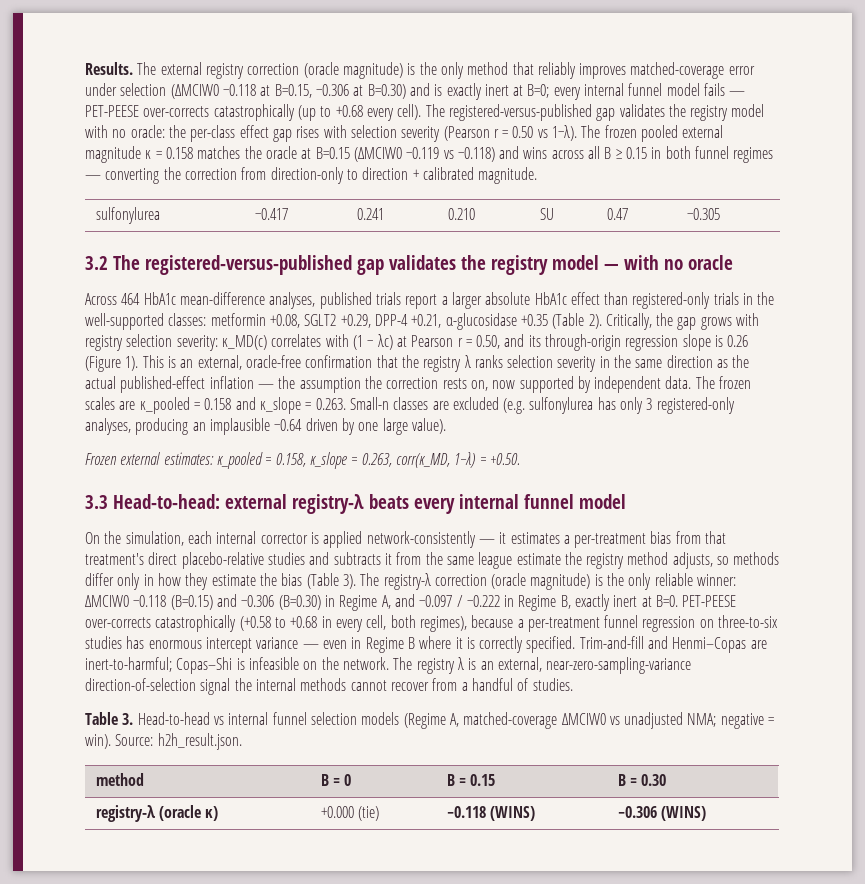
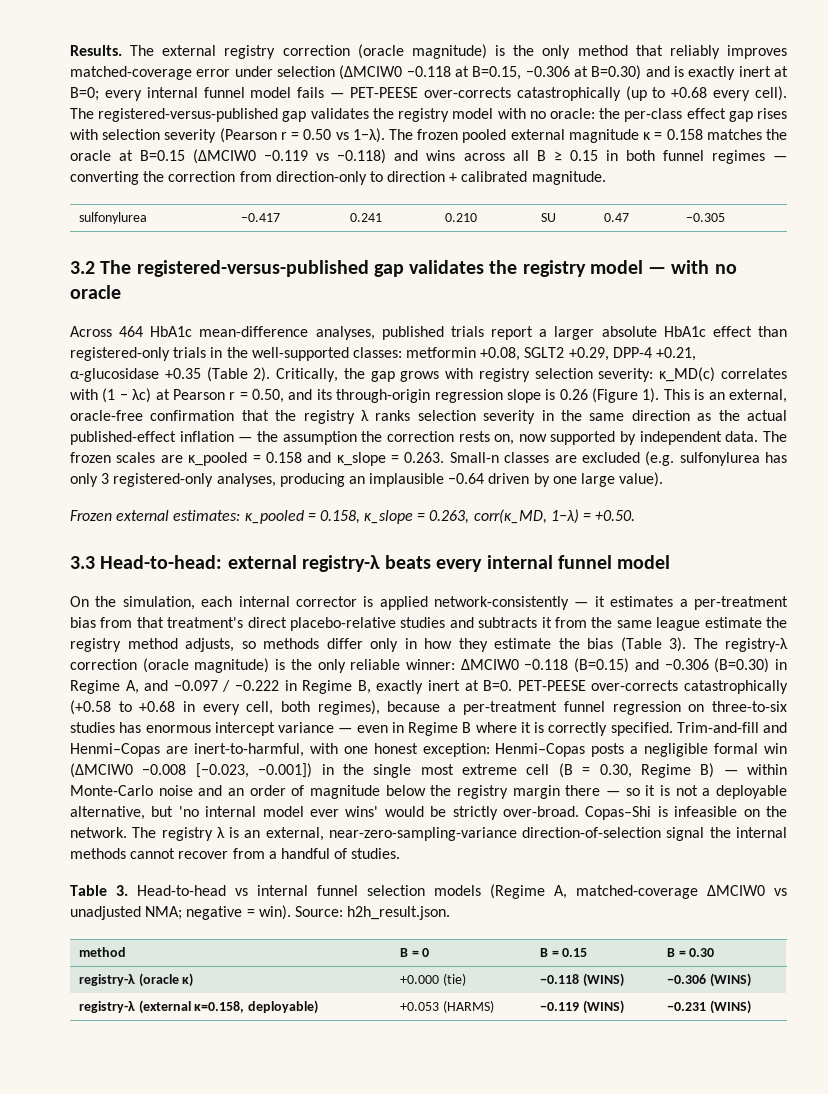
- Trim-and-fill and Henmi–Copas are inert-to-harmful; Copas–Shi is infeasible on the network.
+ Trim-and-fill and Henmi–Copas are inert-to-harmful, with one honest exception: Henmi–Copas posts a negligible formal win (ΔMCIW0 −0.008 [−0.023, −0.001]) in the single most extreme cell (B = 0.30, Regime B) — within Monte-Carlo noise and an order of magnitude below the registry margin there — so it is not a deployable alternative, but 'no internal model ever wins' would be strictly over-broad. Copas–Shi is infeasible on the network.
+ registry-λ (external κ=0.158, deployable) | +0.053 (HARMS) | −0.119 (WINS) | −0.231 (WINS)

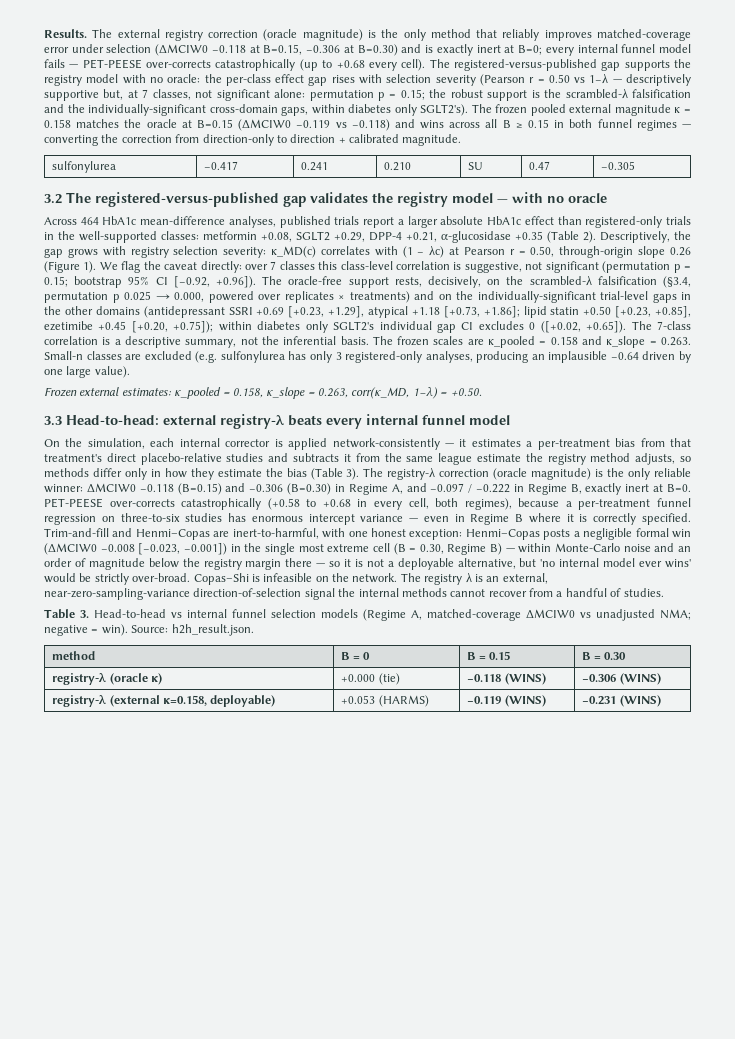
- The registered-versus-published gap validates the registry model with no oracle: the per-class effect gap rises with selection severity (Pearson r = 0.50 vs 1−λ).
+ The registered-versus-published gap supports the registry model with no oracle: the per-class effect gap rises with selection severity (Pearson r = 0.50 vs 1−λ — descriptively supportive but, at 7 classes, not significant alone: permutation p = 0.15; the robust support is the scrambled-λ falsification and the individually-significant cross-domain gaps, within diabetes only SGLT2's).
- Critically, the gap grows with registry selection severity: κ_MD(c) correlates with (1 − λc) at Pearson r = 0.50, and its through-origin regression slope is 0.26 (Figure 1). This is an external, oracle-free confirmation that the registry λ ranks selection severity in the same direction as the actual published-effect inflation — the assumption the correction rests on, now supported by independent data.
+ Descriptively, the gap grows with registry selection severity: κ_MD(c) correlates with (1 − λc) at Pearson r = 0.50, through-origin slope 0.26 (Figure 1). We flag the caveat directly: over 7 classes this class-level correlation is suggestive, not significant (permutation p = 0.15; bootstrap 95% CI [−0.92, +0.96]). The oracle-free support rests, decisively, on the scrambled-λ falsification (§3.4, permutation p 0.025 → 0.000, powered over replicates × treatments) and on the individually-significant trial-level gaps in the other domains (antidepressant SSRI +0.69 [+0.23, +1.29], atypical +1.18 [+0.73, +1.86]; lipid statin +0.50 [+0.23, +0.85], ezetimibe +0.45 [+0.20, +0.75]); within diabetes only SGLT2's individual gap CI excludes 0 ([+0.02, +0.65]). The 7-class correlation is a descriptive summary, not the inferential basis.

